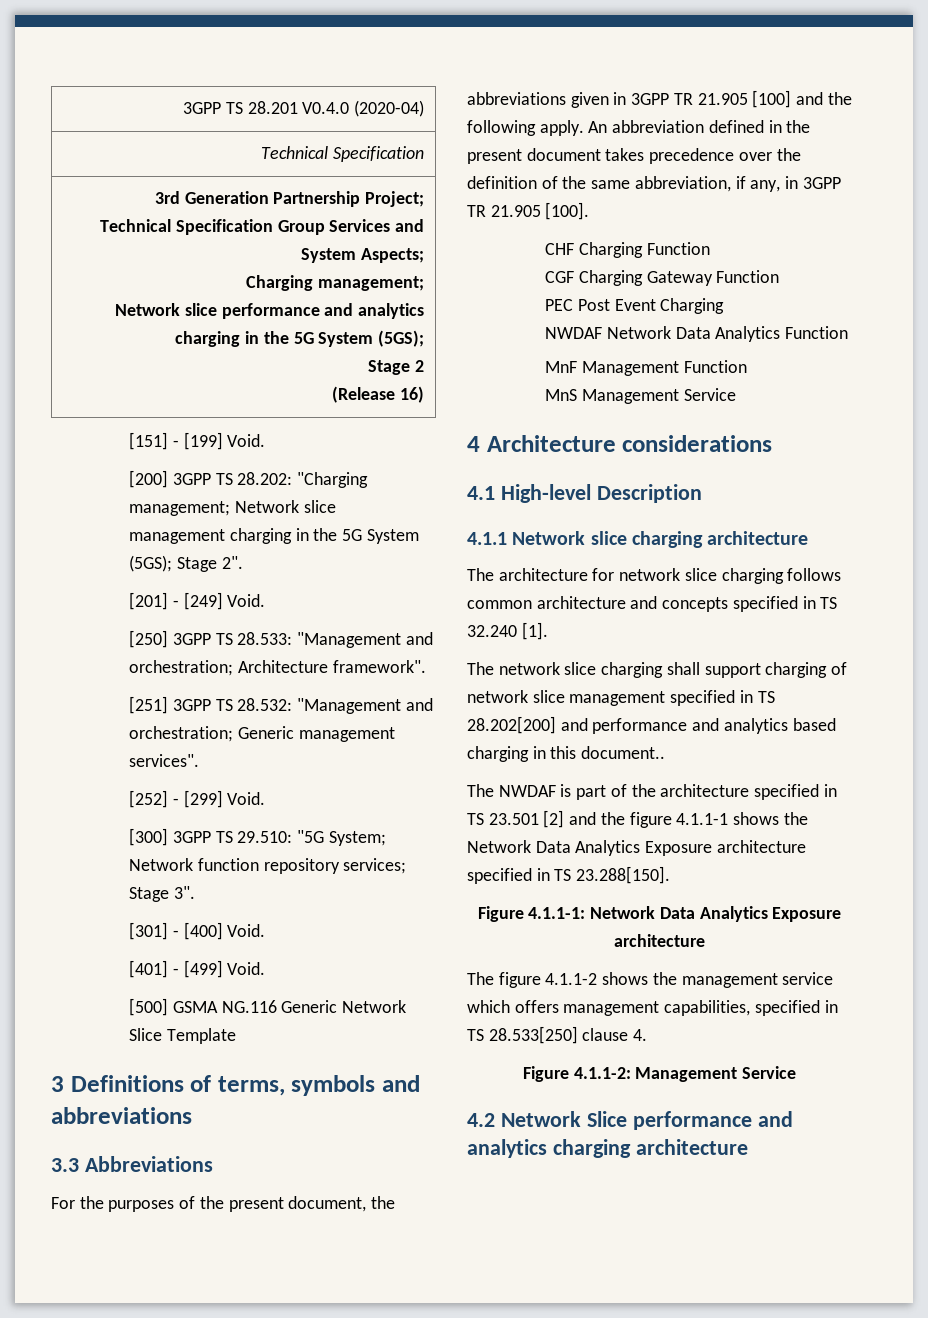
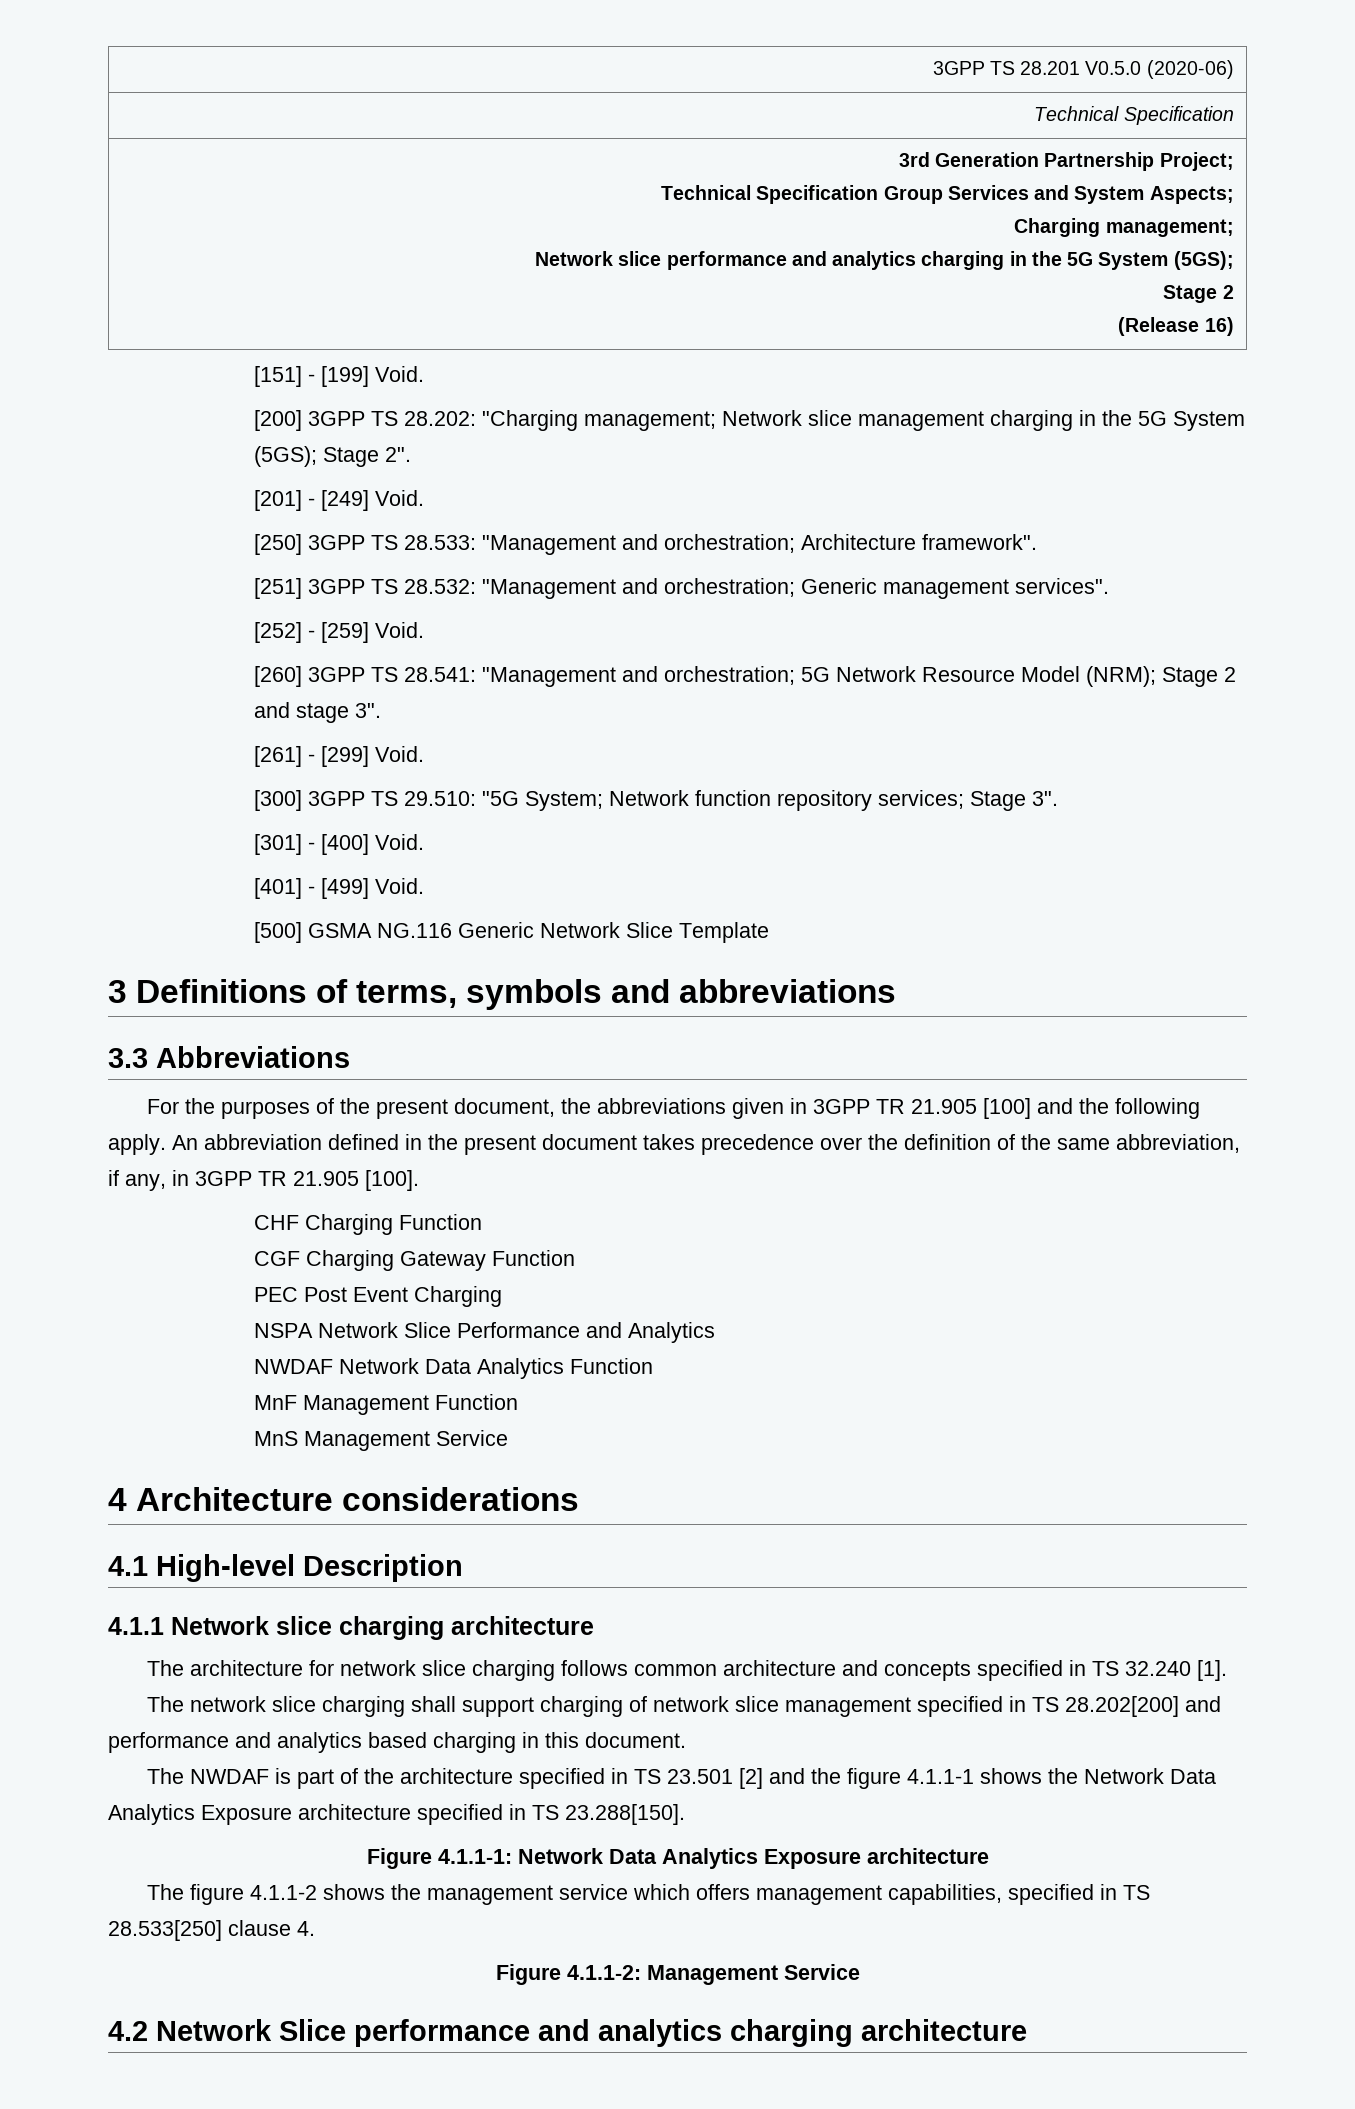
- 3GPP TS 28.201 V0.4.0 (2020-04)
+ 3GPP TS 28.201 V0.5.0 (2020-06)
- [252] - [299] Void.
+ [252] - [259] Void.
+ [260] 3GPP TS 28.541: "Management and orchestration; 5G Network Resource Model (NRM); Stage 2 and stage 3".
+ [261] - [299] Void.
+ NSPA Network Slice Performance and Analytics
- The network slice charging shall support charging of network slice management specified in TS 28.202[200] and performance and analytics based charging in this document..
+ The network slice charging shall support charging of network slice management specified in TS 28.202[200] and performance and analytics based charging in this document.

